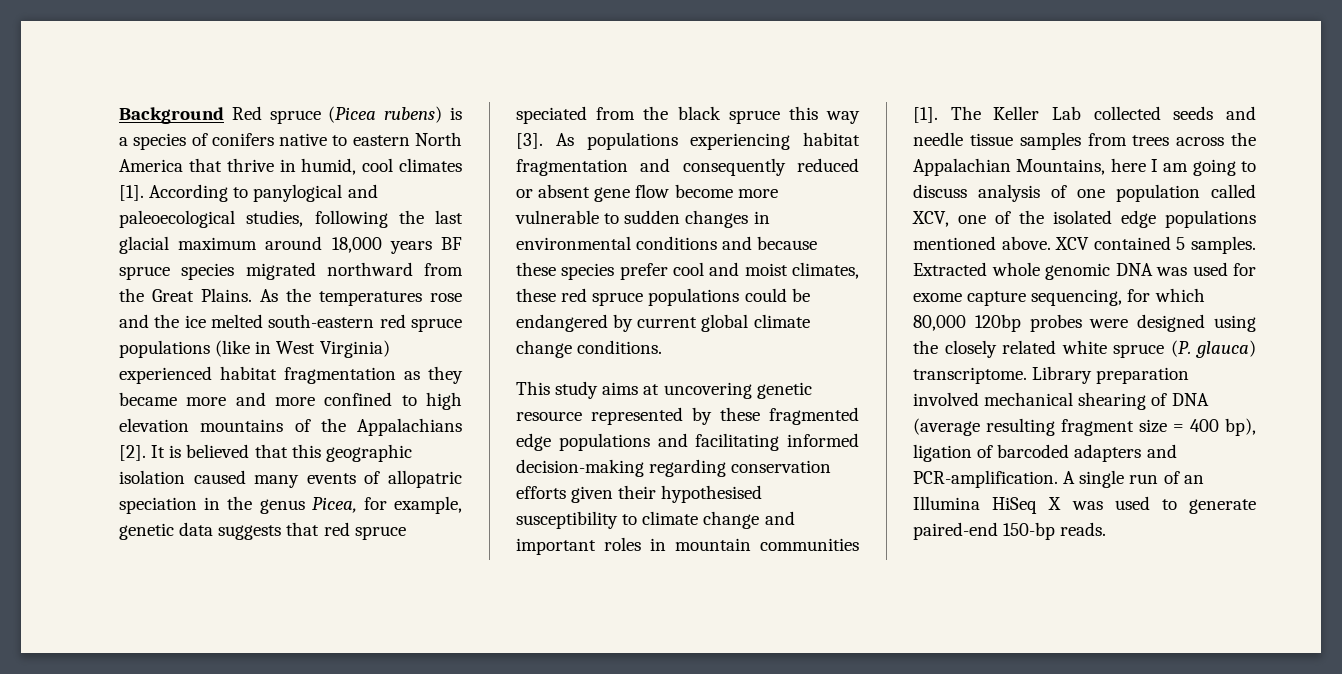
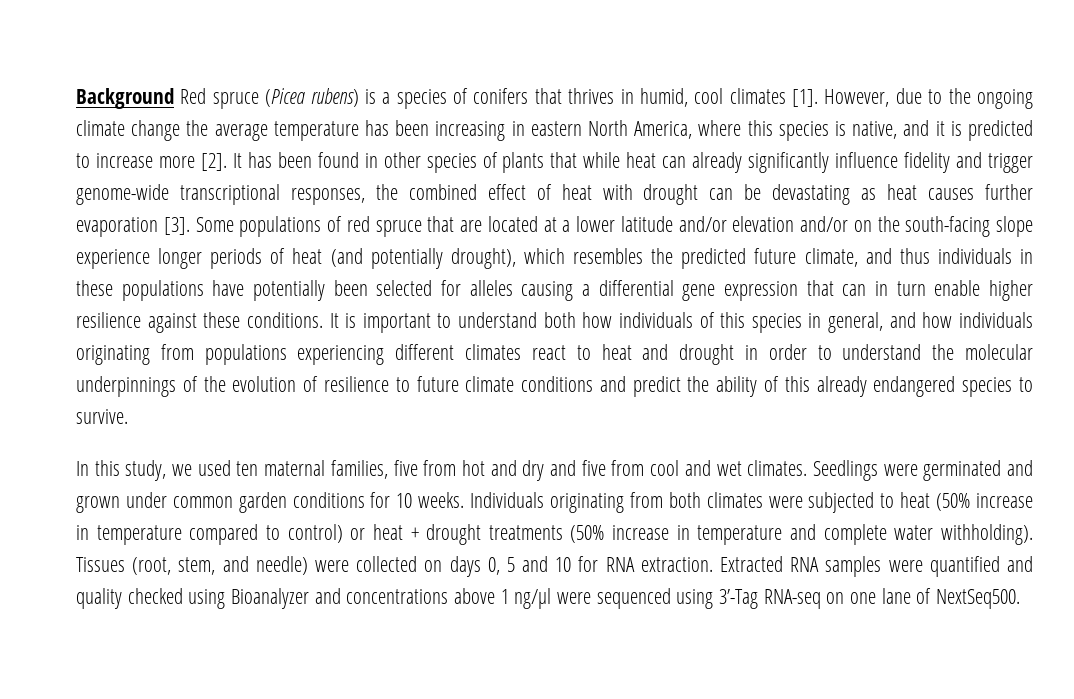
- Background Red spruce (Picea rubens) is a species of conifers native to eastern North America that thrive in humid, cool climates [1].
+ Background Red spruce (Picea rubens) is a species of conifers that thrives in humid, cool climates [1].
- According to panylogical and paleoecological studies, following the last glacial maximum around 18,000 years BF spruce species migrated northward from the Great Plains. As the temperatures rose and the ice melted south-eastern red spruce populations (like in West Virginia) experienced habitat fragmentation as they became more and more confined to high elevation mountains of the Appalachians [2]. It is believed that this geographic isolation caused many events of allopatric speciation in the genus Picea, for example, genetic data suggests that red spruce speciated from the black spruce this way [3]. As populations experiencing habitat fragmentation and consequently reduced or absent gene flow become more vulnerable to sudden changes in environmental conditions and because these species prefer cool and moist climates, these red spruce populations could be endangered by current global climate change conditions.
- This study aims at uncovering genetic resource represented by these fragmented edge populations and facilitating informed decision-making regarding conservation efforts given their hypothesised susceptibility to climate change and important roles in mountain communities [1]. The Keller Lab collected seeds and needle tissue samples from trees across the Appalachian Mountains, here I am going to discuss analysis of one population called XCV, one of the isolated edge populations mentioned above. XCV contained 5 samples. Extracted whole genomic DNA was used for exome capture sequencing, for which 80,000 120bp probes were designed using the closely related white spruce (P. glauca) transcriptome. Library preparation involved mechanical shearing of DNA (average resulting fragment size = 400 bp), ligation of barcoded adapters and PCR-amplification. A single run of an Illumina HiSeq X was used to generate paired-end 150-bp reads.
+ However, due to the ongoing climate change the average temperature has been increasing in eastern North America, where this species is native, and it is predicted to increase more [2]. It has been found in other species of plants that while heat can already significantly influence fidelity and trigger genome-wide transcriptional responses, the combined effect of heat with drought can be devastating as heat causes further evaporation [3]. Some populations of red spruce that are located at a lower latitude and/or elevation and/or on the south-facing slope experience longer periods of heat (and potentially drought), which resembles the predicted future climate, and thus individuals in these populations have potentially been selected for alleles causing a differential gene expression that can in turn enable higher resilience against these conditions. It is important to understand both how individuals of this species in general, and how individuals originating from populations experiencing different climates react to heat and drought in order to understand the molecular underpinnings of the evolution of resilience to future climate conditions and predict the ability of this already endangered species to survive.
+ In this study, we used ten maternal families, five from hot and dry and five from cool and wet climates. Seedlings were germinated and grown under common garden conditions for 10 weeks. Individuals originating from both climates were subjected to heat (50% increase in temperature compared to control) or heat + drought treatments (50% increase in temperature and complete water withholding). Tissues (root, stem, and needle) were collected on days 0, 5 and 10 for RNA extraction. Extracted RNA samples were quantified and quality checked using Bioanalyzer and concentrations above 1 ng/μl were sequenced using 3’-Tag RNA-seq on one lane of NextSeq500.

